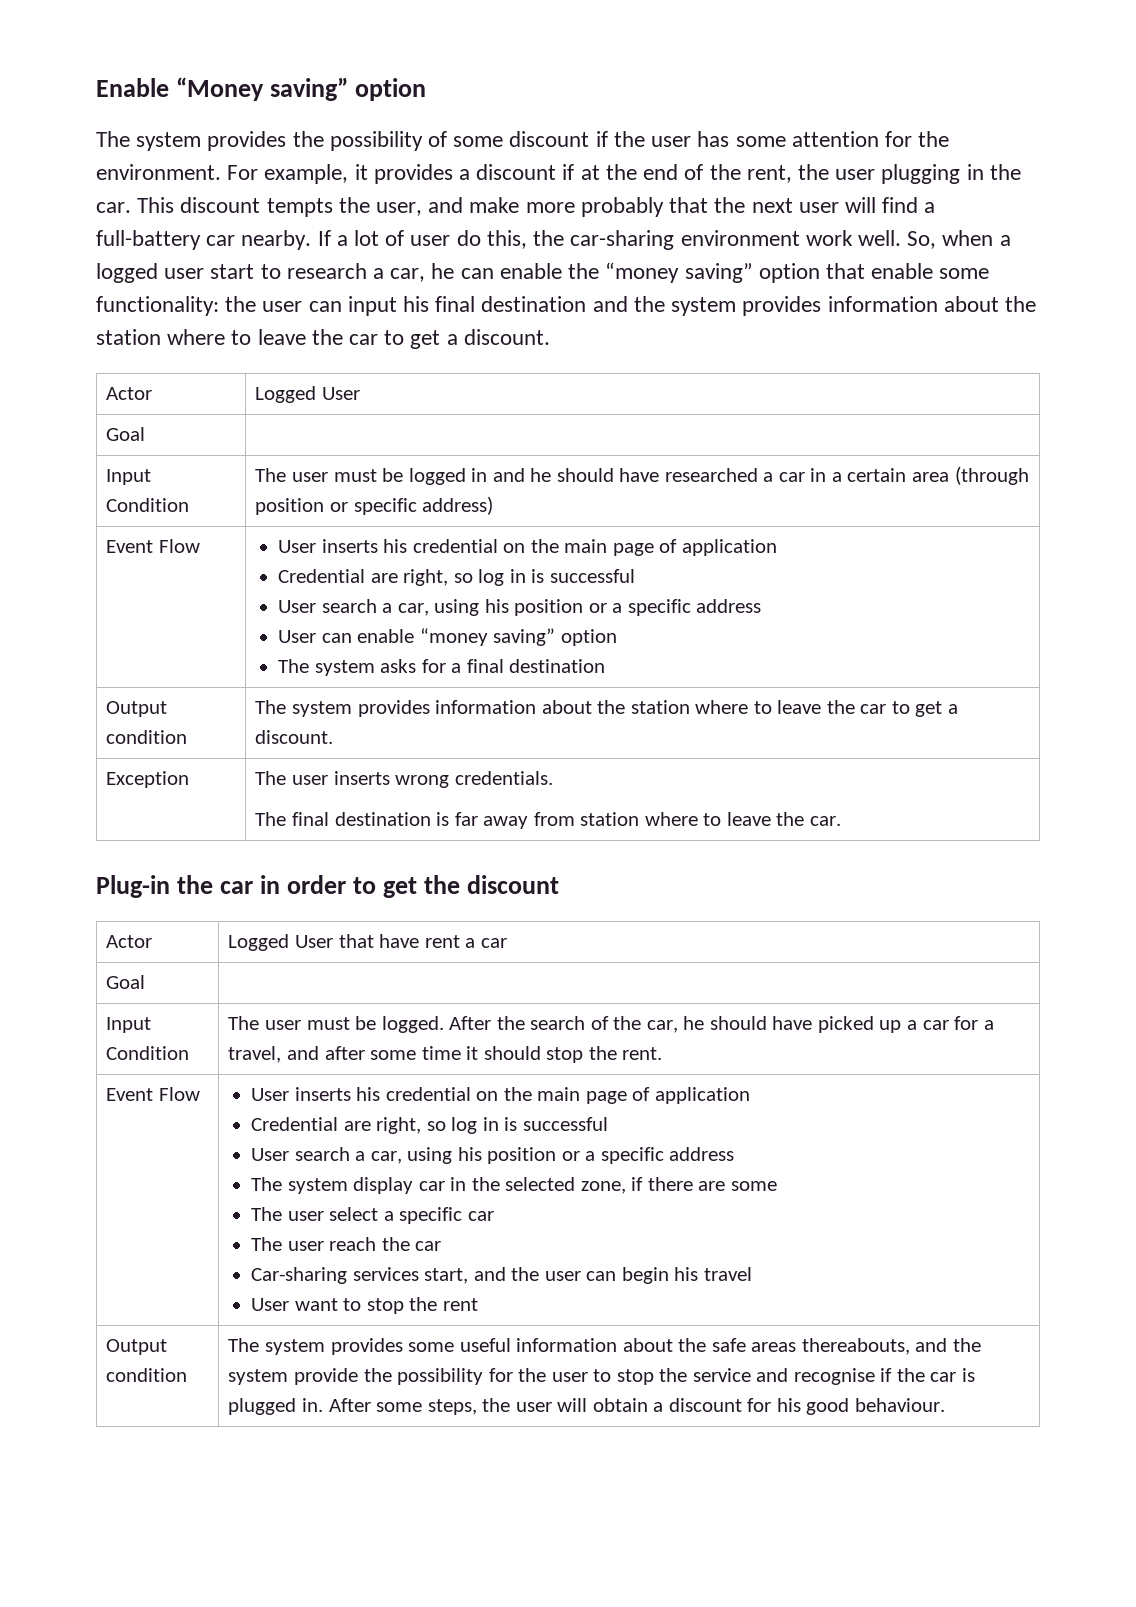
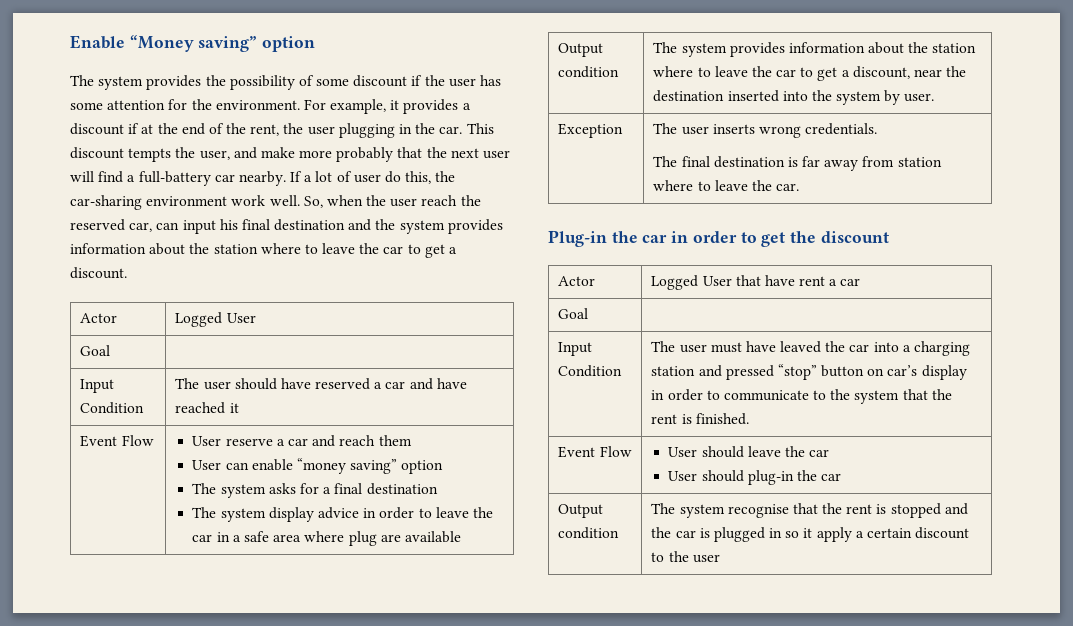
- So, when a logged user start to research a car, he can enable the “money saving” option that enable some functionality: the user can input his final destination and the system provides information about the station where to leave the car to get a discount.
+ So, when the user reach the reserved car, can input his final destination and the system provides information about the station where to leave the car to get a discount.
- Input Condition | The user must be logged in and he should have researched a car in a certain area (through position or specific address)
- Event Flow | User inserts his credential on the main page of application
- Credential are right, so log in is successful
- User search a car, using his position or a specific address
+ Input Condition | The user should have reserved a car and have reached it
+ Event Flow | User reserve a car and reach them
  User can enable “money saving” option
  The system asks for a final destination
+ The system display advice in order to leave the car in a safe area where plug are available
- Output condition | The system provides information about the station where to leave the car to get a discount.
+ Output condition | The system provides information about the station where to leave the car to get a discount, near the destination inserted into the system by user.
- Input Condition | The user must be logged. After the search of the car, he should have picked up a car for a travel, and after some time it should stop the rent.
- Event Flow | User inserts his credential on the main page of application
- Credential are right, so log in is successful
- User search a car, using his position or a specific address
- The system display car in the selected zone, if there are some
- The user select a specific car
- The user reach the car
- Car-sharing services start, and the user can begin his travel
- User want to stop the rent
- Output condition | The system provides some useful information about the safe areas thereabouts, and the system provide the possibility for the user to stop the service and recognise if the car is plugged in. After some steps, the user will obtain a discount for his good behaviour.
+ Input Condition | The user must have leaved the car into a charging station and pressed “stop” button on car’s display in order to communicate to the system that the rent is finished.
+ Event Flow | User should leave the car
+ User should plug-in the car
+ Output condition | The system recognise that the rent is stopped and the car is plugged in so it apply a certain discount to the user

